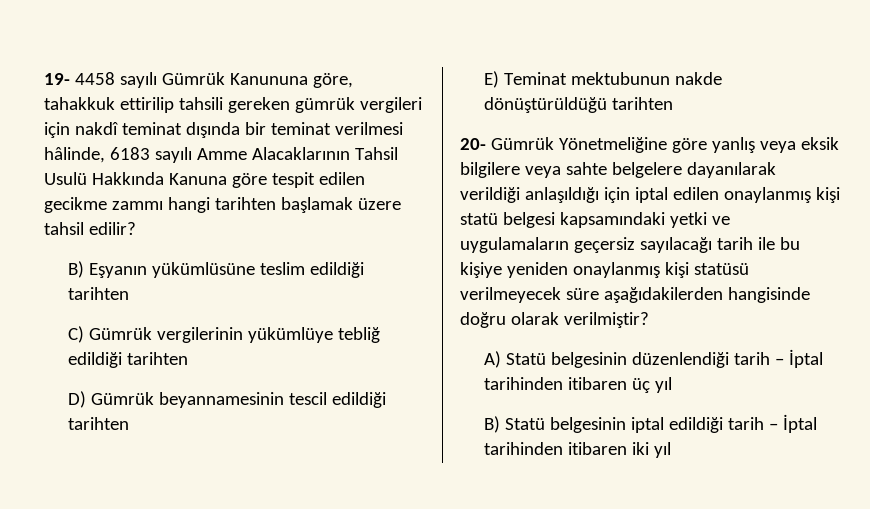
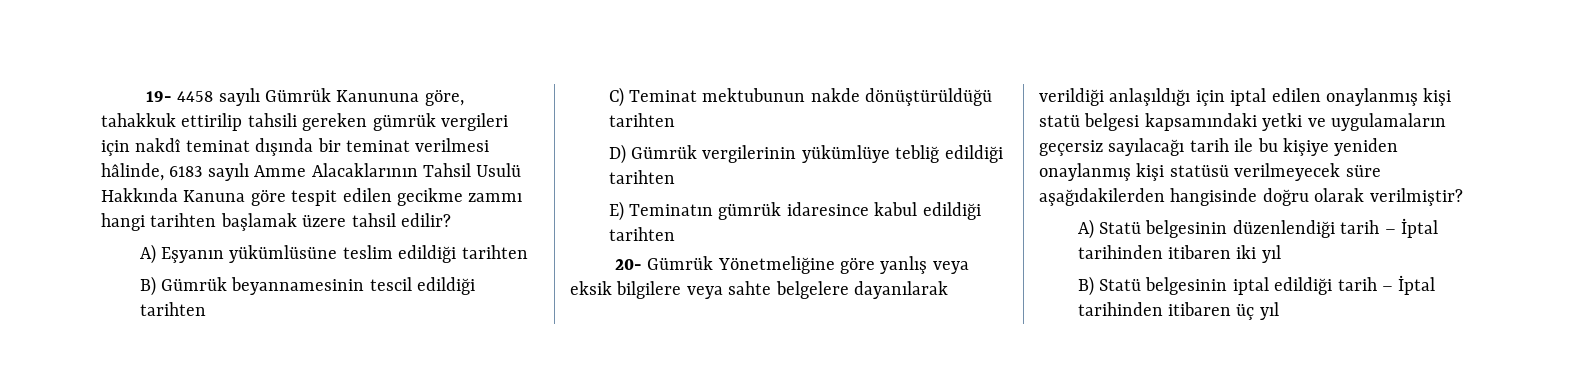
- B) Eşyanın yükümlüsüne teslim edildiği tarihten
+ A) Eşyanın yükümlüsüne teslim edildiği tarihten
- C) Gümrük vergilerinin yükümlüye tebliğ edildiği tarihten
+ B) Gümrük beyannamesinin tescil edildiği tarihten
+ C) Teminat mektubunun nakde dönüştürüldüğü tarihten
+ D) Gümrük vergilerinin yükümlüye tebliğ edildiği tarihten
- D) Gümrük beyannamesinin tescil edildiği tarihten
- E) Teminat mektubunun nakde dönüştürüldüğü tarihten
+ E) Teminatın gümrük idaresince kabul edildiği tarihten
- A) Statü belgesinin düzenlendiği tarih – İptal tarihinden itibaren üç yıl
+ A) Statü belgesinin düzenlendiği tarih – İptal tarihinden itibaren iki yıl
- B) Statü belgesinin iptal edildiği tarih – İptal tarihinden itibaren iki yıl
+ B) Statü belgesinin iptal edildiği tarih – İptal tarihinden itibaren üç yıl

